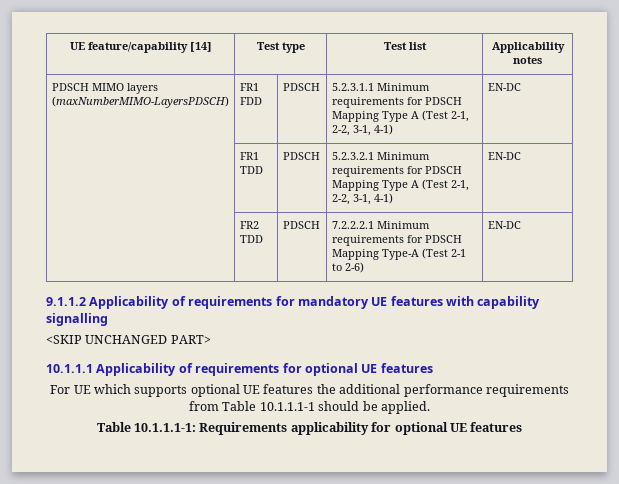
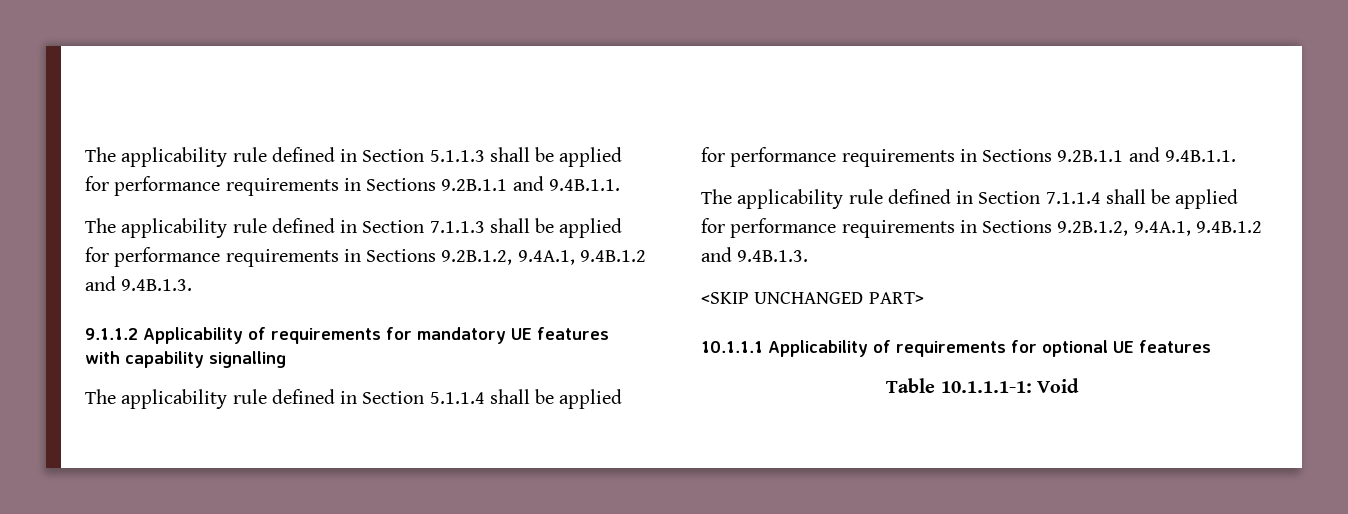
- UE feature/capability [14] | Test type | Test list | Applicability notes
- PDSCH MIMO layers (maxNumberMIMO-LayersPDSCH) | FR1 FDD | PDSCH | 5.2.3.1.1 Minimum requirements for PDSCH Mapping Type A (Test 2-1, 2-2, 3-1, 4-1) | EN-DC
- | FR1 TDD | PDSCH | 5.2.3.2.1 Minimum requirements for PDSCH Mapping Type A (Test 2-1, 2-2, 3-1, 4-1) | EN-DC
- | FR2 TDD | PDSCH | 7.2.2.2.1 Minimum requirements for PDSCH Mapping Type-A (Test 2-1 to 2-6) | EN-DC
+ The applicability rule defined in Section 5.1.1.3 shall be applied for performance requirements in Sections 9.2B.1.1 and 9.4B.1.1.
+ The applicability rule defined in Section 7.1.1.3 shall be applied for performance requirements in Sections 9.2B.1.2, 9.4A.1, 9.4B.1.2 and 9.4B.1.3.
+ The applicability rule defined in Section 5.1.1.4 shall be applied for performance requirements in Sections 9.2B.1.1 and 9.4B.1.1.
+ The applicability rule defined in Section 7.1.1.4 shall be applied for performance requirements in Sections 9.2B.1.2, 9.4A.1, 9.4B.1.2 and 9.4B.1.3.
- For UE which supports optional UE features the additional performance requirements from Table 10.1.1.1-1 should be applied.
- Table 10.1.1.1-1: Requirements applicability for optional UE features
+ Table 10.1.1.1-1: Void

